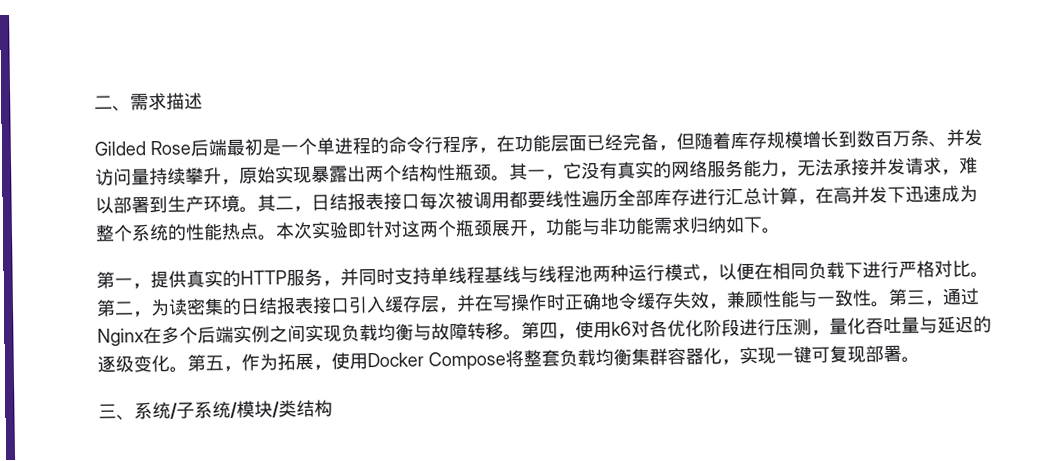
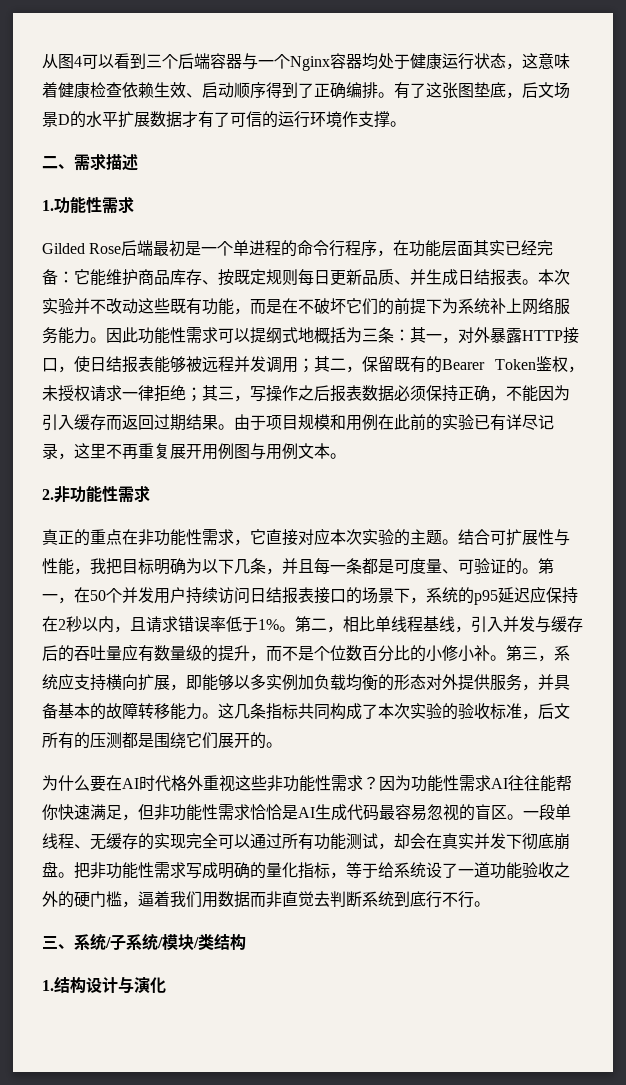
+ 从图4可以看到三个后端容器与一个Nginx容器均处于健康运行状态，这意味着健康检查依赖生效、启动顺序得到了正确编排。有了这张图垫底，后文场景D的水平扩展数据才有了可信的运行环境作支撑。
+ 1.功能性需求
- Gilded Rose后端最初是一个单进程的命令行程序，在功能层面已经完备，但随着库存规模增长到数百万条、并发访问量持续攀升，原始实现暴露出两个结构性瓶颈。其一，它没有真实的网络服务能力，无法承接并发请求，难以部署到生产环境。其二，日结报表接口每次被调用都要线性遍历全部库存进行汇总计算，在高并发下迅速成为整个系统的性能热点。本次实验即针对这两个瓶颈展开，功能与非功能需求归纳如下。
- 第一，提供真实的HTTP服务，并同时支持单线程基线与线程池两种运行模式，以便在相同负载下进行严格对比。第二，为读密集的日结报表接口引入缓存层，并在写操作时正确地令缓存失效，兼顾性能与一致性。第三，通过Nginx在多个后端实例之间实现负载均衡与故障转移。第四，使用k6对各优化阶段进行压测，量化吞吐量与延迟的逐级变化。第五，作为拓展，使用Docker Compose将整套负载均衡集群容器化，实现一键可复现部署。
+ Gilded Rose后端最初是一个单进程的命令行程序，在功能层面其实已经完备：它能维护商品库存、按既定规则每日更新品质、并生成日结报表。本次实验并不改动这些既有功能，而是在不破坏它们的前提下为系统补上网络服务能力。因此功能性需求可以提纲式地概括为三条：其一，对外暴露HTTP接口，使日结报表能够被远程并发调用；其二，保留既有的Bearer Token鉴权，未授权请求一律拒绝；其三，写操作之后报表数据必须保持正确，不能因为引入缓存而返回过期结果。由于项目规模和用例在此前的实验已有详尽记录，这里不再重复展开用例图与用例文本。
+ 2.非功能性需求
+ 真正的重点在非功能性需求，它直接对应本次实验的主题。结合可扩展性与性能，我把目标明确为以下几条，并且每一条都是可度量、可验证的。第一，在50个并发用户持续访问日结报表接口的场景下，系统的p95延迟应保持在2秒以内，且请求错误率低于1%。第二，相比单线程基线，引入并发与缓存后的吞吐量应有数量级的提升，而不是个位数百分比的小修小补。第三，系统应支持横向扩展，即能够以多实例加负载均衡的形态对外提供服务，并具备基本的故障转移能力。这几条指标共同构成了本次实验的验收标准，后文所有的压测都是围绕它们展开的。
+ 为什么要在AI时代格外重视这些非功能性需求？因为功能性需求AI往往能帮你快速满足，但非功能性需求恰恰是AI生成代码最容易忽视的盲区。一段单线程、无缓存的实现完全可以通过所有功能测试，却会在真实并发下彻底崩盘。把非功能性需求写成明确的量化指标，等于给系统设了一道功能验收之外的硬门槛，逼着我们用数据而非直觉去判断系统到底行不行。
+ 1.结构设计与演化

